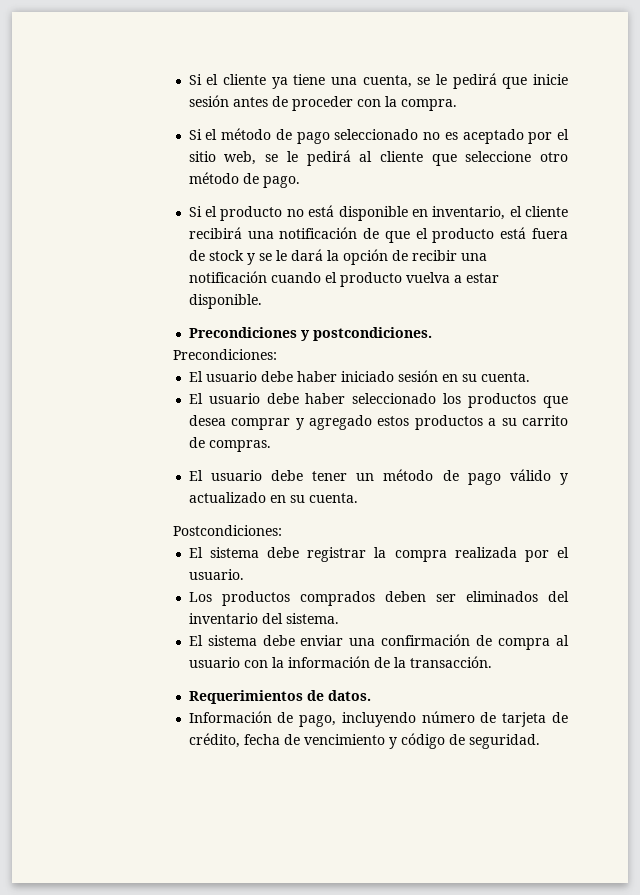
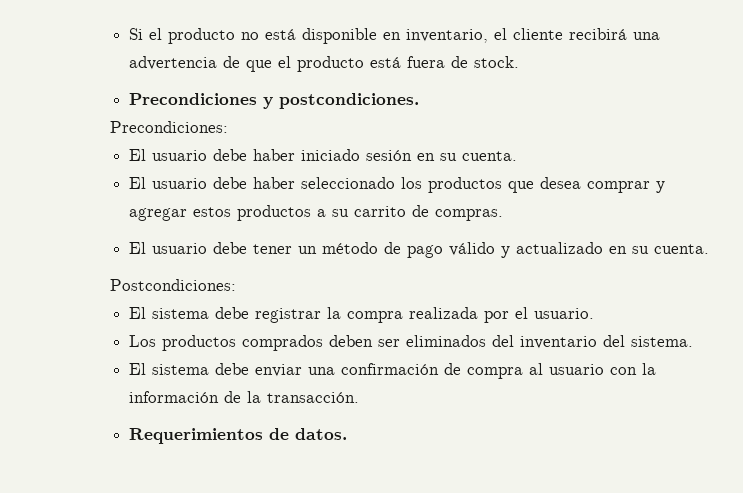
- Si el cliente ya tiene una cuenta, se le pedirá que inicie sesión antes de proceder con la compra.
- Si el método de pago seleccionado no es aceptado por el sitio web, se le pedirá al cliente que seleccione otro método de pago.
- Si el producto no está disponible en inventario, el cliente recibirá una notificación de que el producto está fuera de stock y se le dará la opción de recibir una notificación cuando el producto vuelva a estar disponible.
+ Si el producto no está disponible en inventario, el cliente recibirá una advertencia de que el producto está fuera de stock.
- El usuario debe haber seleccionado los productos que desea comprar y agregado estos productos a su carrito de compras.
+ El usuario debe haber seleccionado los productos que desea comprar y agregar estos productos a su carrito de compras.
- Información de pago, incluyendo número de tarjeta de crédito, fecha de vencimiento y código de seguridad.

